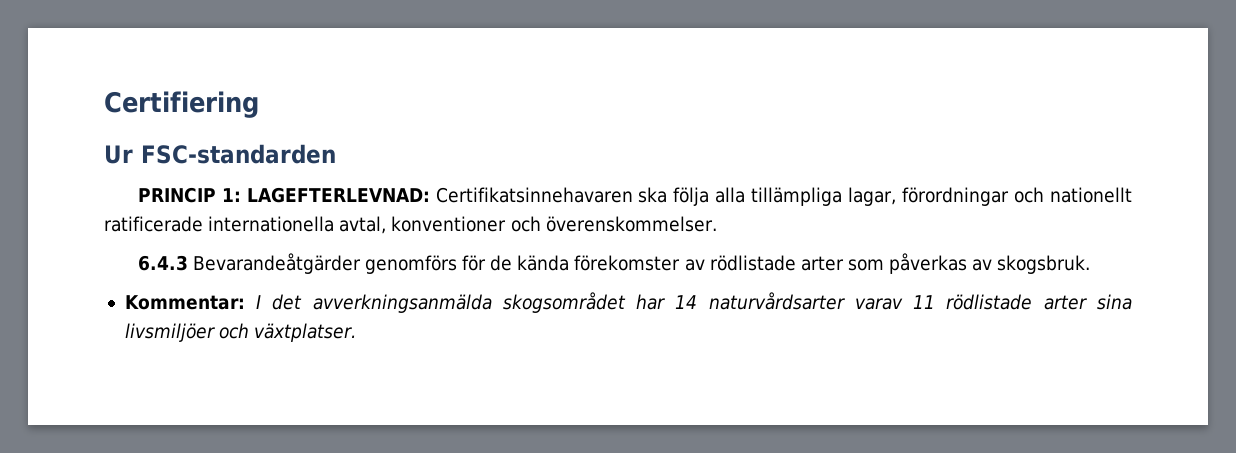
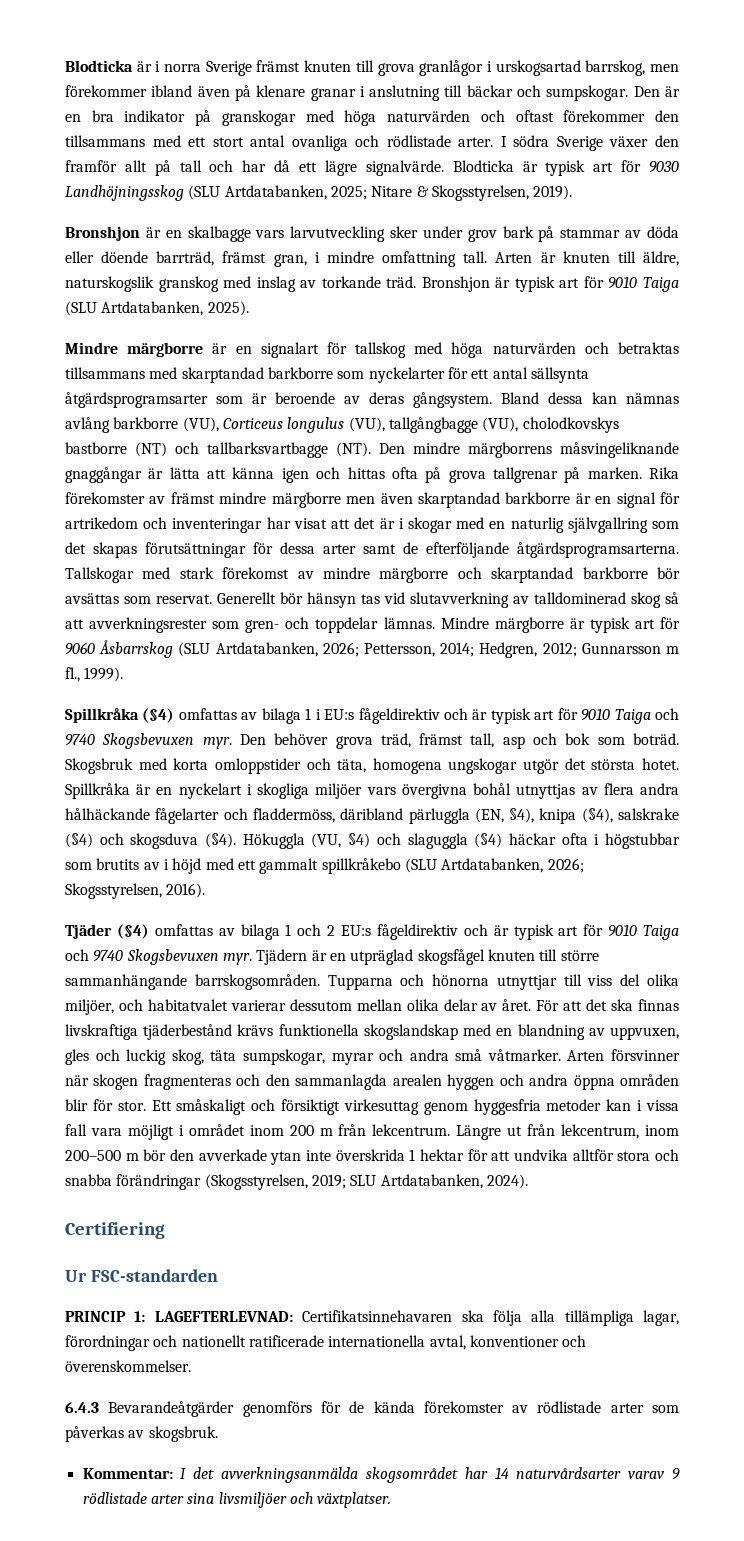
+ Blodticka är i norra Sverige främst knuten till grova granlågor i urskogsartad barrskog, men förekommer ibland även på klenare granar i anslutning till bäckar och sumpskogar. Den är en bra indikator på granskogar med höga naturvärden och oftast förekommer den tillsammans med ett stort antal ovanliga och rödlistade arter. I södra Sverige växer den framför allt på tall och har då ett lägre signalvärde. Blodticka är typisk art för 9030 Landhöjningsskog (SLU Artdatabanken, 2025; Nitare & Skogsstyrelsen, 2019).
+ Bronshjon är en skalbagge vars larvutveckling sker under grov bark på stammar av döda eller döende barrträd, främst gran, i mindre omfattning tall. Arten är knuten till äldre, naturskogslik granskog med inslag av torkande träd. Bronshjon är typisk art för 9010 Taiga (SLU Artdatabanken, 2025).
+ Mindre märgborre är en signalart för tallskog med höga naturvärden och betraktas tillsammans med skarptandad barkborre som nyckelarter för ett antal sällsynta åtgärdsprogramsarter som är beroende av deras gångsystem. Bland dessa kan nämnas avlång barkborre (VU), Corticeus longulus (VU), tallgångbagge (VU), cholodkovskys bastborre (NT) och tallbarksvartbagge (NT). Den mindre märgborrens måsvingeliknande gnaggångar är lätta att känna igen och hittas ofta på grova tallgrenar på marken. Rika förekomster av främst mindre märgborre men även skarptandad barkborre är en signal för artrikedom och inventeringar har visat att det är i skogar med en naturlig självgallring som det skapas förutsättningar för dessa arter samt de efterföljande åtgärdsprogramsarterna. Tallskogar med stark förekomst av mindre märgborre och skarptandad barkborre bör avsättas som reservat. Generellt bör hänsyn tas vid slutavverkning av talldominerad skog så att avverkningsrester som gren- och toppdelar lämnas. Mindre märgborre är typisk art för 9060 Åsbarrskog (SLU Artdatabanken, 2026; Pettersson, 2014; Hedgren, 2012; Gunnarsson m fl., 1999).
+ Spillkråka (§4) omfattas av bilaga 1 i EU:s fågeldirektiv och är typisk art för 9010 Taiga och 9740 Skogsbevuxen myr. Den behöver grova träd, främst tall, asp och bok som boträd. Skogsbruk med korta omloppstider och täta, homogena ungskogar utgör det största hotet. Spillkråka är en nyckelart i skogliga miljöer vars övergivna bohål utnyttjas av flera andra hålhäckande fågelarter och fladdermöss, däribland pärluggla (EN, §4), knipa (§4), salskrake (§4) och skogsduva (§4). Hökuggla (VU, §4) och slaguggla (§4) häckar ofta i högstubbar som brutits av i höjd med ett gammalt spillkråkebo (SLU Artdatabanken, 2026; Skogsstyrelsen, 2016).
+ Tjäder (§4) omfattas av bilaga 1 och 2 EU:s fågeldirektiv och är typisk art för 9010 Taiga och 9740 Skogsbevuxen myr. Tjädern är en utpräglad skogsfågel knuten till större sammanhängande barrskogsområden. Tupparna och hönorna utnyttjar till viss del olika miljöer, och habitatvalet varierar dessutom mellan olika delar av året. För att det ska finnas livskraftiga tjäderbestånd krävs funktionella skogslandskap med en blandning av uppvuxen, gles och luckig skog, täta sumpskogar, myrar och andra små våtmarker. Arten försvinner när skogen fragmenteras och den sammanlagda arealen hyggen och andra öppna områden blir för stor. Ett småskaligt och försiktigt virkesuttag genom hyggesfria metoder kan i vissa fall vara möjligt i området inom 200 m från lekcentrum. Längre ut från lekcentrum, inom 200–500 m bör den avverkade ytan inte överskrida 1 hektar för att undvika alltför stora och snabba förändringar (Skogsstyrelsen, 2019; SLU Artdatabanken, 2024).
- Kommentar: I det avverkningsanmälda skogsområdet har 14 naturvårdsarter varav 11 rödlistade arter sina livsmiljöer och växtplatser.
+ Kommentar: I det avverkningsanmälda skogsområdet har 14 naturvårdsarter varav 9 rödlistade arter sina livsmiljöer och växtplatser.

